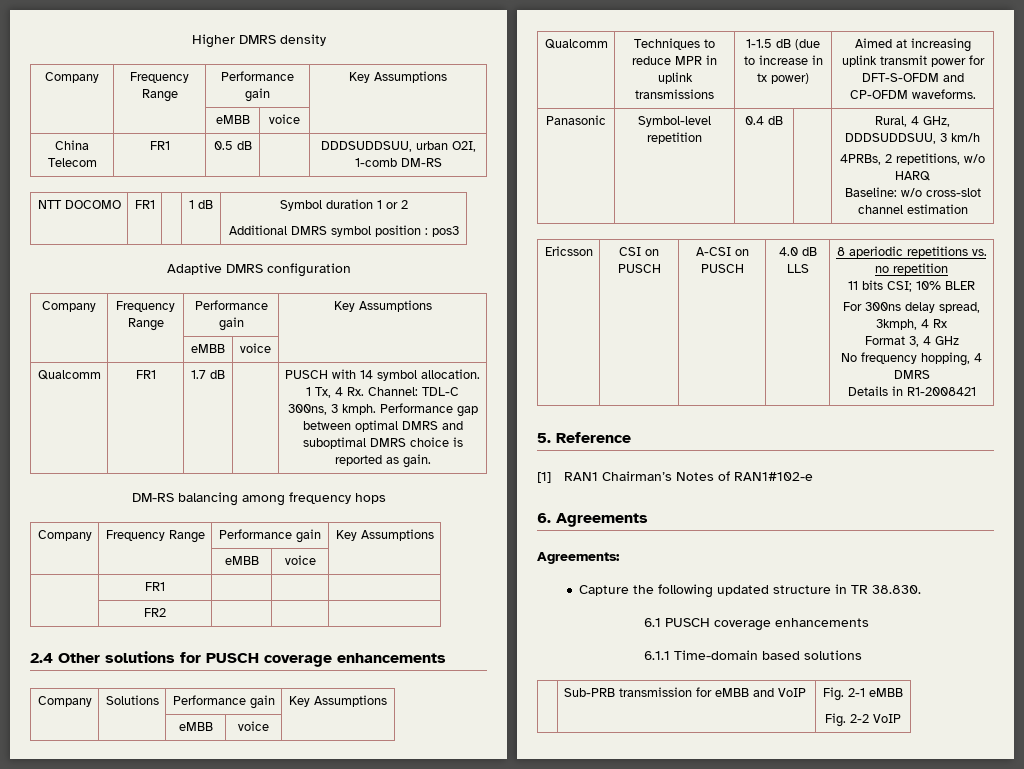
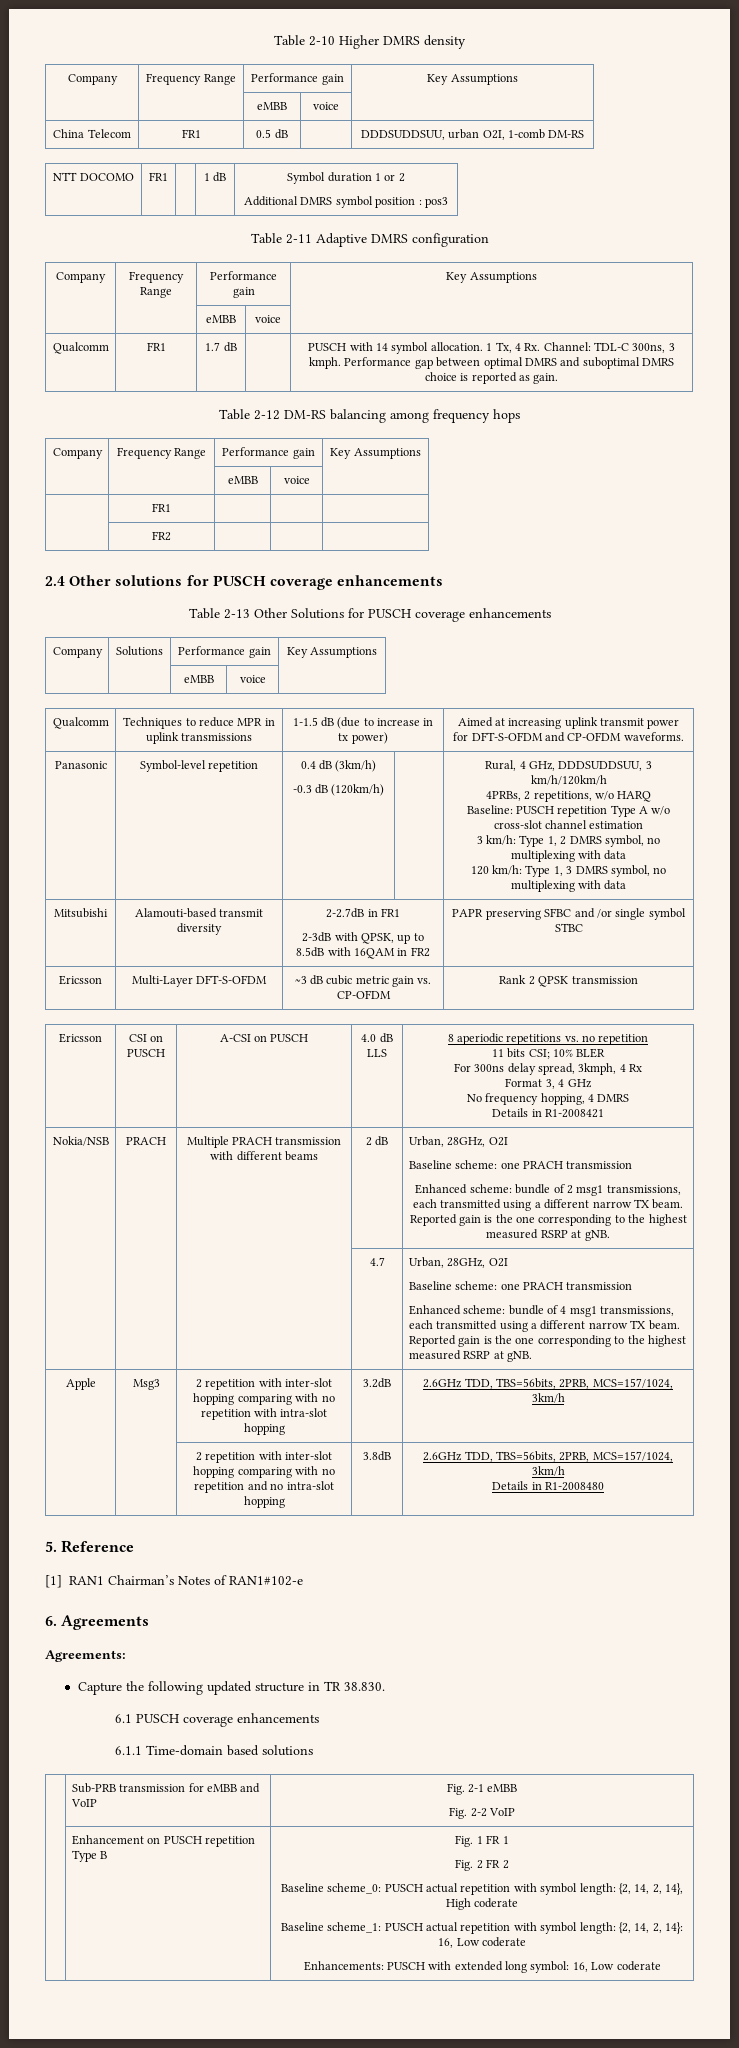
- Higher DMRS density
+ Table 2-10 Higher DMRS density
- Adaptive DMRS configuration
+ Table 2-11 Adaptive DMRS configuration
- DM-RS balancing among frequency hops
+ Table 2-12 DM-RS balancing among frequency hops
+ Table 2-13 Other Solutions for PUSCH coverage enhancements
- 0.4 dB
+ 0.4 dB (3km/h)
+ -0.3 dB (120km/h)
- Rural, 4 GHz, DDDSUDDSUU, 3 km/h
+ Rural, 4 GHz, DDDSUDDSUU, 3 km/h/120km/h
- Baseline: w/o cross-slot channel estimation
+ Baseline: PUSCH repetition Type A w/o cross-slot channel estimation
+ 3 km/h: Type 1, 2 DMRS symbol, no multiplexing with data
+ 120 km/h: Type 1, 3 DMRS symbol, no multiplexing with data
+ Mitsubishi | Alamouti-based transmit diversity | 2-2.7dB in FR1
+ 2-3dB with QPSK, up to 8.5dB with 16QAM in FR2 | PAPR preserving SFBC and /or single symbol STBC
+ Ericsson | Multi-Layer DFT-S-OFDM | ~3 dB cubic metric gain vs. CP-OFDM | Rank 2 QPSK transmission
+ Nokia/NSB | PRACH | Multiple PRACH transmission with different beams | 2 dB | Urban, 28GHz, O2I
+ Baseline scheme: one PRACH transmission
+ Enhanced scheme: bundle of 2 msg1 transmissions, each transmitted using a different narrow TX beam. Reported gain is the one corresponding to the highest measured RSRP at gNB.
+ | | | 4.7 | Urban, 28GHz, O2I
+ Baseline scheme: one PRACH transmission
+ Enhanced scheme: bundle of 4 msg1 transmissions, each transmitted using a different narrow TX beam. Reported gain is the one corresponding to the highest measured RSRP at gNB.
+ Apple | Msg3 | 2 repetition with inter-slot hopping comparing with no repetition with intra-slot hopping | 3.2dB | 2.6GHz TDD, TBS=56bits, 2PRB, MCS=157/1024, 3km/h
+ | | 2 repetition with inter-slot hopping comparing with no repetition and no intra-slot hopping | 3.8dB | 2.6GHz TDD, TBS=56bits, 2PRB, MCS=157/1024, 3km/h
+ Details in R1-2008480
+ Enhancement on PUSCH repetition Type B | Fig. 1 FR 1
+ Fig. 2 FR 2
+ Baseline scheme_0: PUSCH actual repetition with symbol length: {2, 14, 2, 14}, High coderate
+ Baseline scheme_1: PUSCH actual repetition with symbol length: {2, 14, 2, 14}: 16, Low coderate
+ Enhancements: PUSCH with extended long symbol: 16, Low coderate

